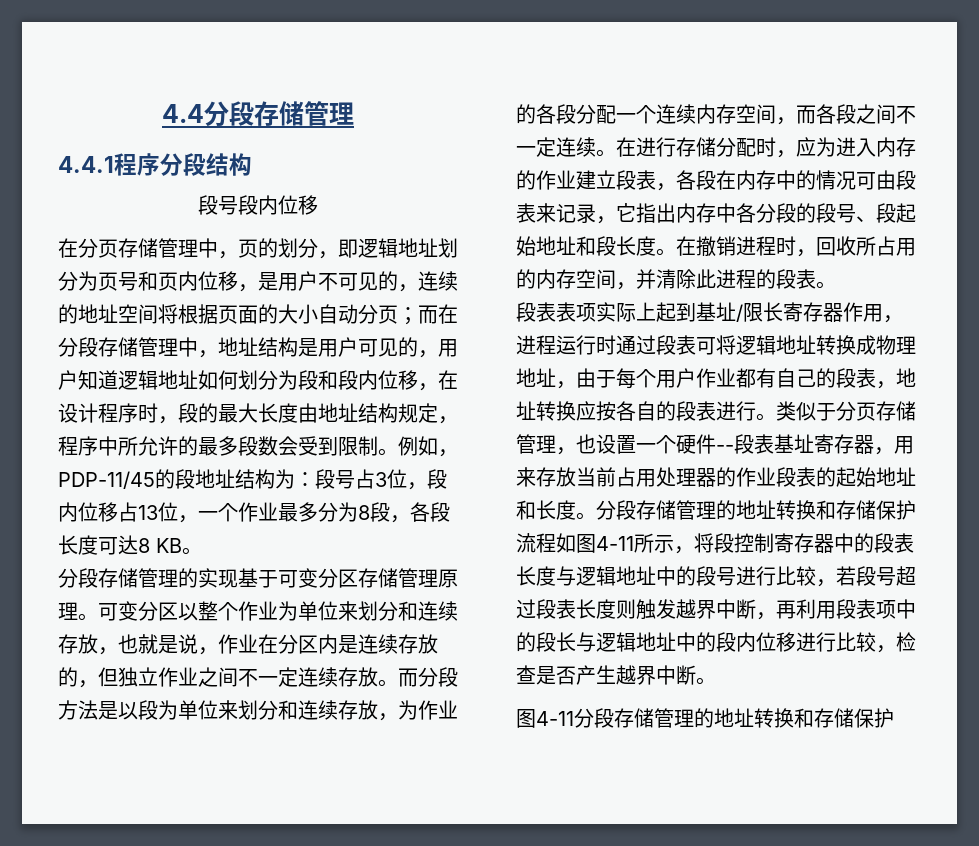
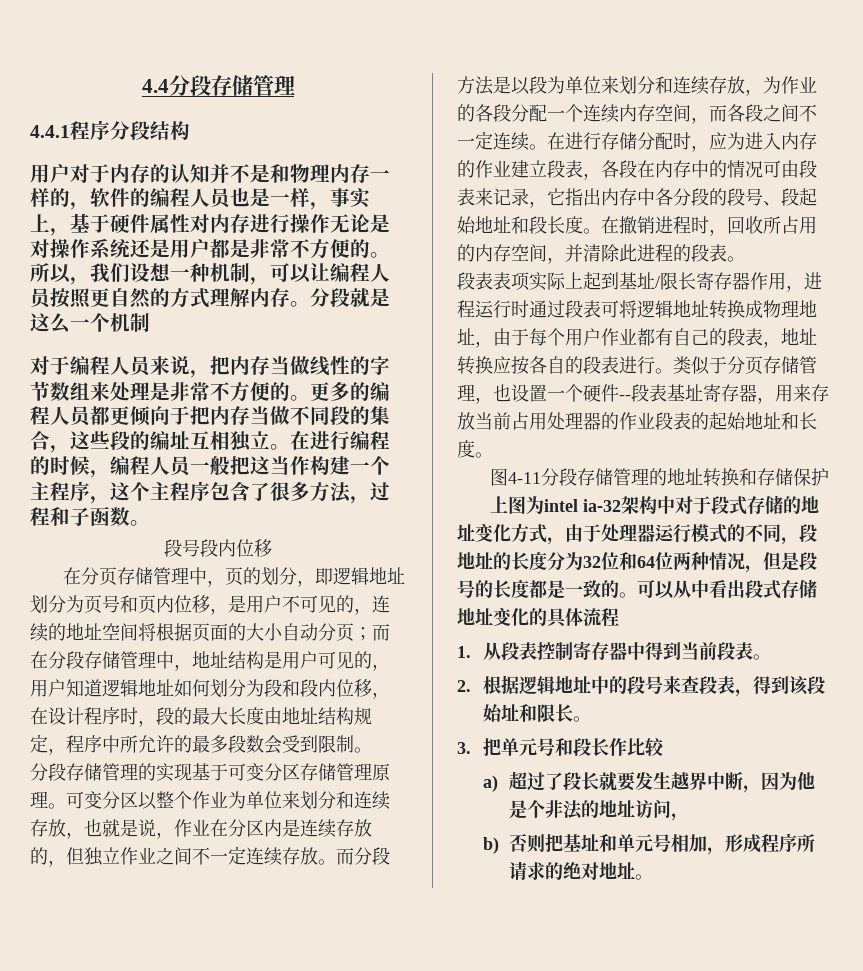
+ 用户对于内存的认知并不是和物理内存一样的，软件的编程人员也是一样，事实上，基于硬件属性对内存进行操作无论是对操作系统还是用户都是非常不方便的。所以，我们设想一种机制，可以让编程人员按照更自然的方式理解内存。分段就是这么一个机制
+ 对于编程人员来说，把内存当做线性的字节数组来处理是非常不方便的。更多的编程人员都更倾向于把内存当做不同段的集合，这些段的编址互相独立。在进行编程的时候，编程人员一般把这当作构建一个主程序，这个主程序包含了很多方法，过程和子函数。
- 例如，PDP-11/45的段地址结构为：段号占3位，段内位移占13位，一个作业最多分为8段，各段长度可达8 KB。
- 分段存储管理的地址转换和存储保护流程如图4-11所示，将段控制寄存器中的段表长度与逻辑地址中的段号进行比较，若段号超过段表长度则触发越界中断，再利用段表项中的段长与逻辑地址中的段内位移进行比较，检查是否产生越界中断。
+ 上图为intel ia-32架构中对于段式存储的地址变化方式，由于处理器运行模式的不同，段地址的长度分为32位和64位两种情况，但是段号的长度都是一致的。可以从中看出段式存储地址变化的具体流程
+ 1.从段表控制寄存器中得到当前段表。
+ 2.根据逻辑地址中的段号来查段表，得到该段始址和限长。
+ 3.把单元号和段长作比较
+ a)超过了段长就要发生越界中断，因为他是个非法的地址访问，
+ b)否则把基址和单元号相加，形成程序所请求的绝对地址。

